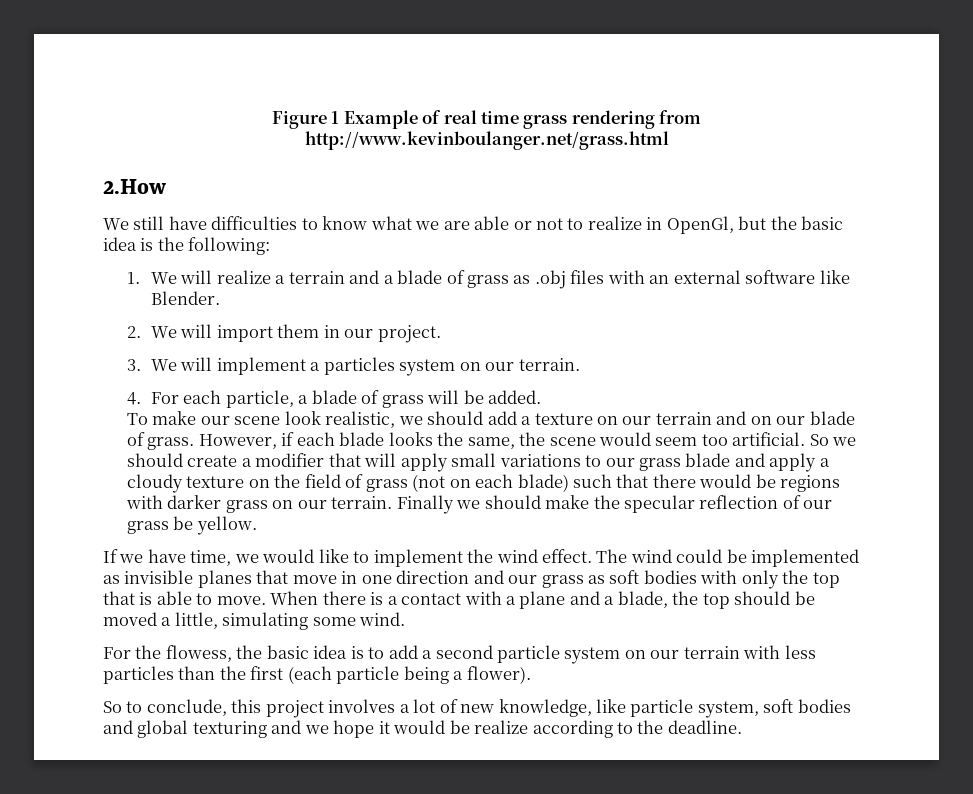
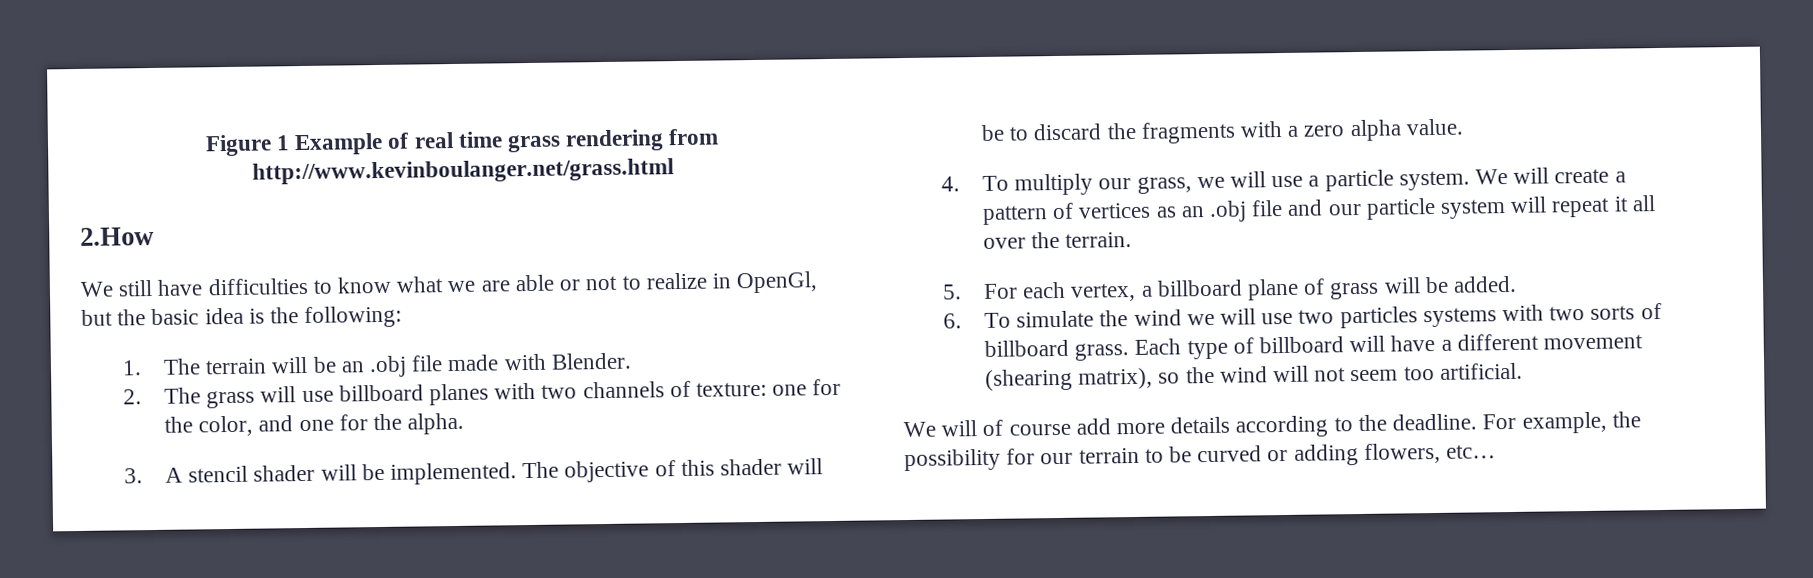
- 1. We will realize a terrain and a blade of grass as .obj files with an external software like Blender.
- 2. We will import them in our project.
- 3. We will implement a particles system on our terrain.
+ 1. The terrain will be an .obj file made with Blender.
+ 2. The grass will use billboard planes with two channels of texture: one for the color, and one for the alpha.
+ 3. A stencil shader will be implemented. The objective of this shader will be to discard the fragments with a zero alpha value.
+ 4. To multiply our grass, we will use a particle system. We will create a pattern of vertices as an .obj file and our particle system will repeat it all over the terrain.
- 4. For each particle, a blade of grass will be added.
+ 5. For each vertex, a billboard plane of grass will be added.
- To make our scene look realistic, we should add a texture on our terrain and on our blade of grass. However, if each blade looks the same, the scene would seem too artificial. So we should create a modifier that will apply small variations to our grass blade and apply a cloudy texture on the field of grass (not on each blade) such that there would be regions with darker grass on our terrain. Finally we should make the specular reflection of our grass be yellow.
- If we have time, we would like to implement the wind effect. The wind could be implemented as invisible planes that move in one direction and our grass as soft bodies with only the top that is able to move. When there is a contact with a plane and a blade, the top should be moved a little, simulating some wind.
- For the flowess, the basic idea is to add a second particle system on our terrain with less particles than the first (each particle being a flower).
- So to conclude, this project involves a lot of new knowledge, like particle system, soft bodies and global texturing and we hope it would be realize according to the deadline.
+ 6. To simulate the wind we will use two particles systems with two sorts of billboard grass. Each type of billboard will have a different movement (shearing matrix), so the wind will not seem too artificial.
+ We will of course add more details according to the deadline. For example, the possibility for our terrain to be curved or adding flowers, etc…

